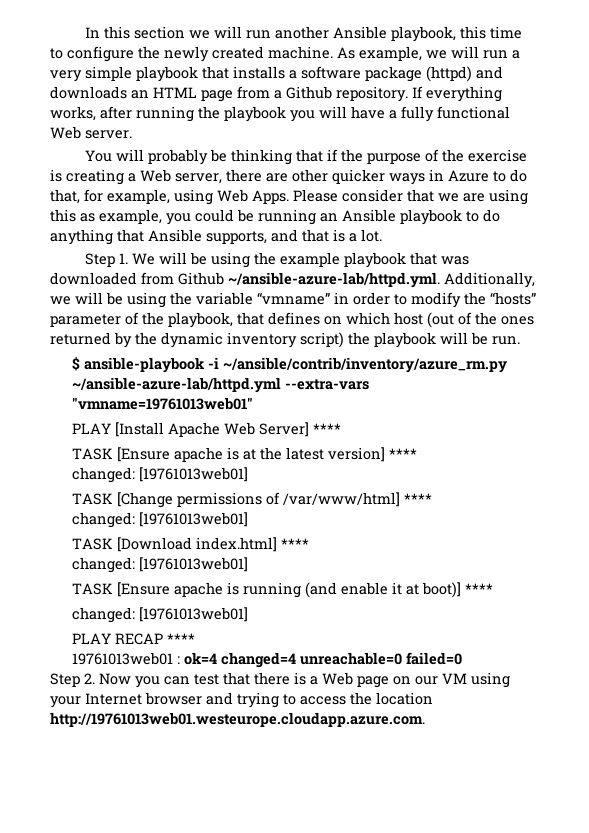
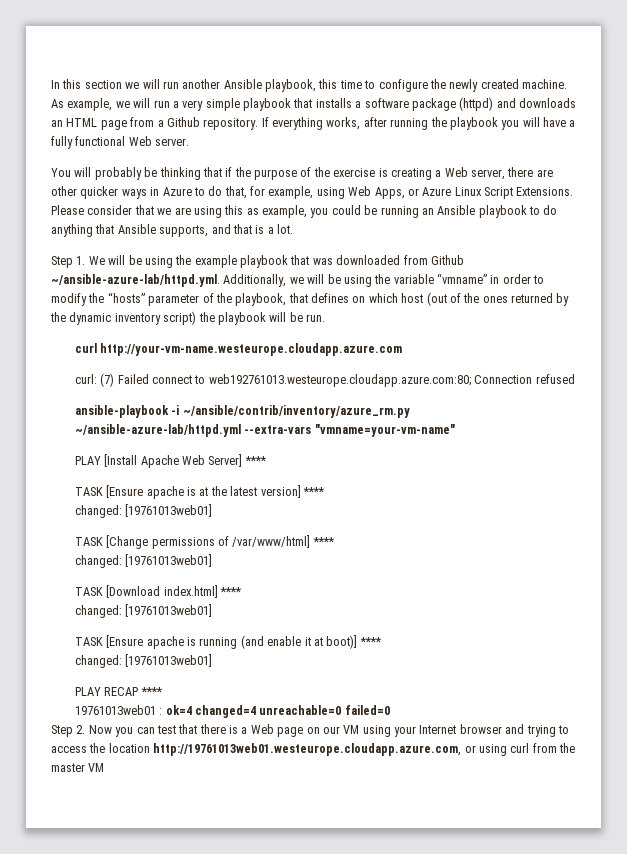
- You will probably be thinking that if the purpose of the exercise is creating a Web server, there are other quicker ways in Azure to do that, for example, using Web Apps.
+ You will probably be thinking that if the purpose of the exercise is creating a Web server, there are other quicker ways in Azure to do that, for example, using Web Apps, or Azure Linux Script Extensions.
- $ ansible-playbook -i ~/ansible/contrib/inventory/azure_rm.py ~/ansible-azure-lab/httpd.yml --extra-vars "vmname=19761013web01"
+ curl http://your-vm-name.westeurope.cloudapp.azure.com
+ curl: (7) Failed connect to web192761013.westeurope.cloudapp.azure.com:80; Connection refused
+ ansible-playbook -i ~/ansible/contrib/inventory/azure_rm.py ~/ansible-azure-lab/httpd.yml --extra-vars "vmname=your-vm-name"
- Step 2. Now you can test that there is a Web page on our VM using your Internet browser and trying to access the location http://19761013web01.westeurope.cloudapp.azure.com.
+ Step 2. Now you can test that there is a Web page on our VM using your Internet browser and trying to access the location http://19761013web01.westeurope.cloudapp.azure.com, or using curl from the master VM

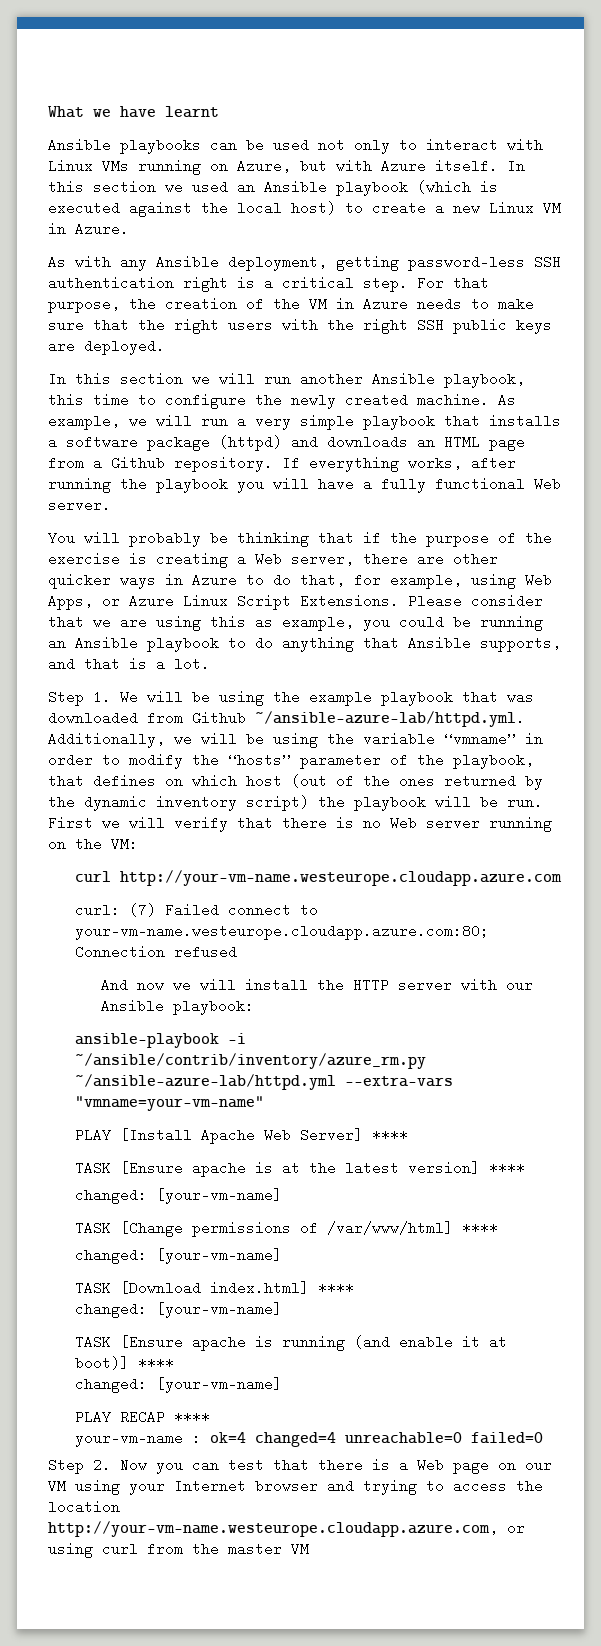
+ What we have learnt
+ Ansible playbooks can be used not only to interact with Linux VMs running on Azure, but with Azure itself. In this section we used an Ansible playbook (which is executed against the local host) to create a new Linux VM in Azure.
+ As with any Ansible deployment, getting password-less SSH authentication right is a critical step. For that purpose, the creation of the VM in Azure needs to make sure that the right users with the right SSH public keys are deployed.
+ First we will verify that there is no Web server running on the VM:
- curl: (7) Failed connect to web192761013.westeurope.cloudapp.azure.com:80; Connection refused
+ curl: (7) Failed connect to your-vm-name.westeurope.cloudapp.azure.com:80; Connection refused
+ And now we will install the HTTP server with our Ansible playbook:
  TASK [Ensure apache is at the latest version] ****
- changed: [19761013web01]
+ changed: [your-vm-name]
  TASK [Change permissions of /var/www/html] ****
- changed: [19761013web01]
+ changed: [your-vm-name]
  TASK [Download index.html] ****
- changed: [19761013web01]
+ changed: [your-vm-name]
  TASK [Ensure apache is running (and enable it at boot)] ****
- changed: [19761013web01]
+ changed: [your-vm-name]
- 19761013web01 : ok=4 changed=4 unreachable=0 failed=0
+ your-vm-name : ok=4 changed=4 unreachable=0 failed=0
- Step 2. Now you can test that there is a Web page on our VM using your Internet browser and trying to access the location http://19761013web01.westeurope.cloudapp.azure.com, or using curl from the master VM
+ Step 2. Now you can test that there is a Web page on our VM using your Internet browser and trying to access the location http://your-vm-name.westeurope.cloudapp.azure.com, or using curl from the master VM

